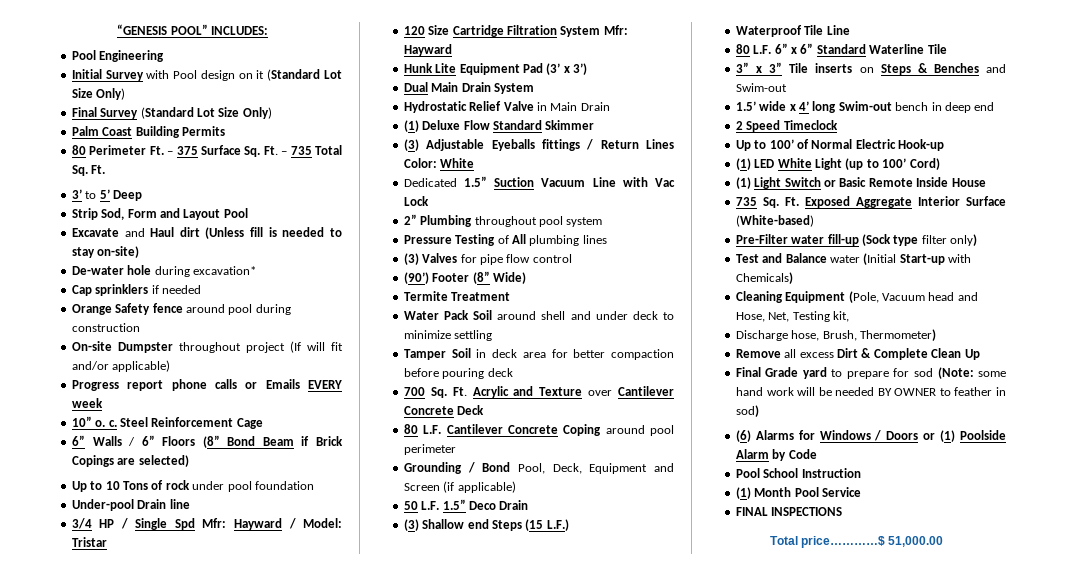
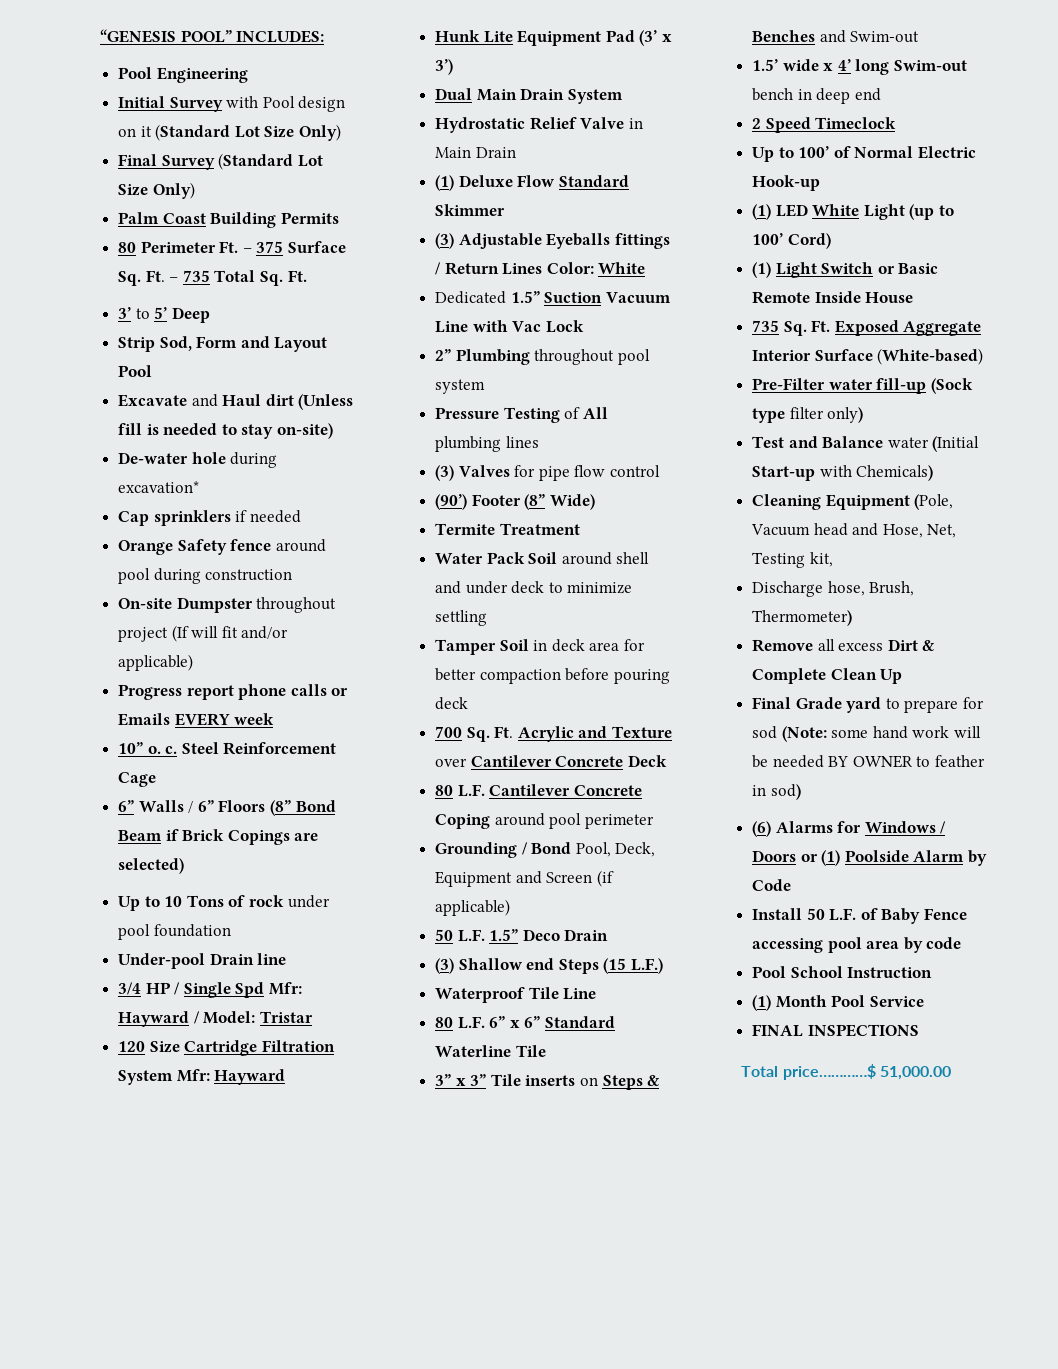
+ Install 50 L.F. of Baby Fence accessing pool area by code

